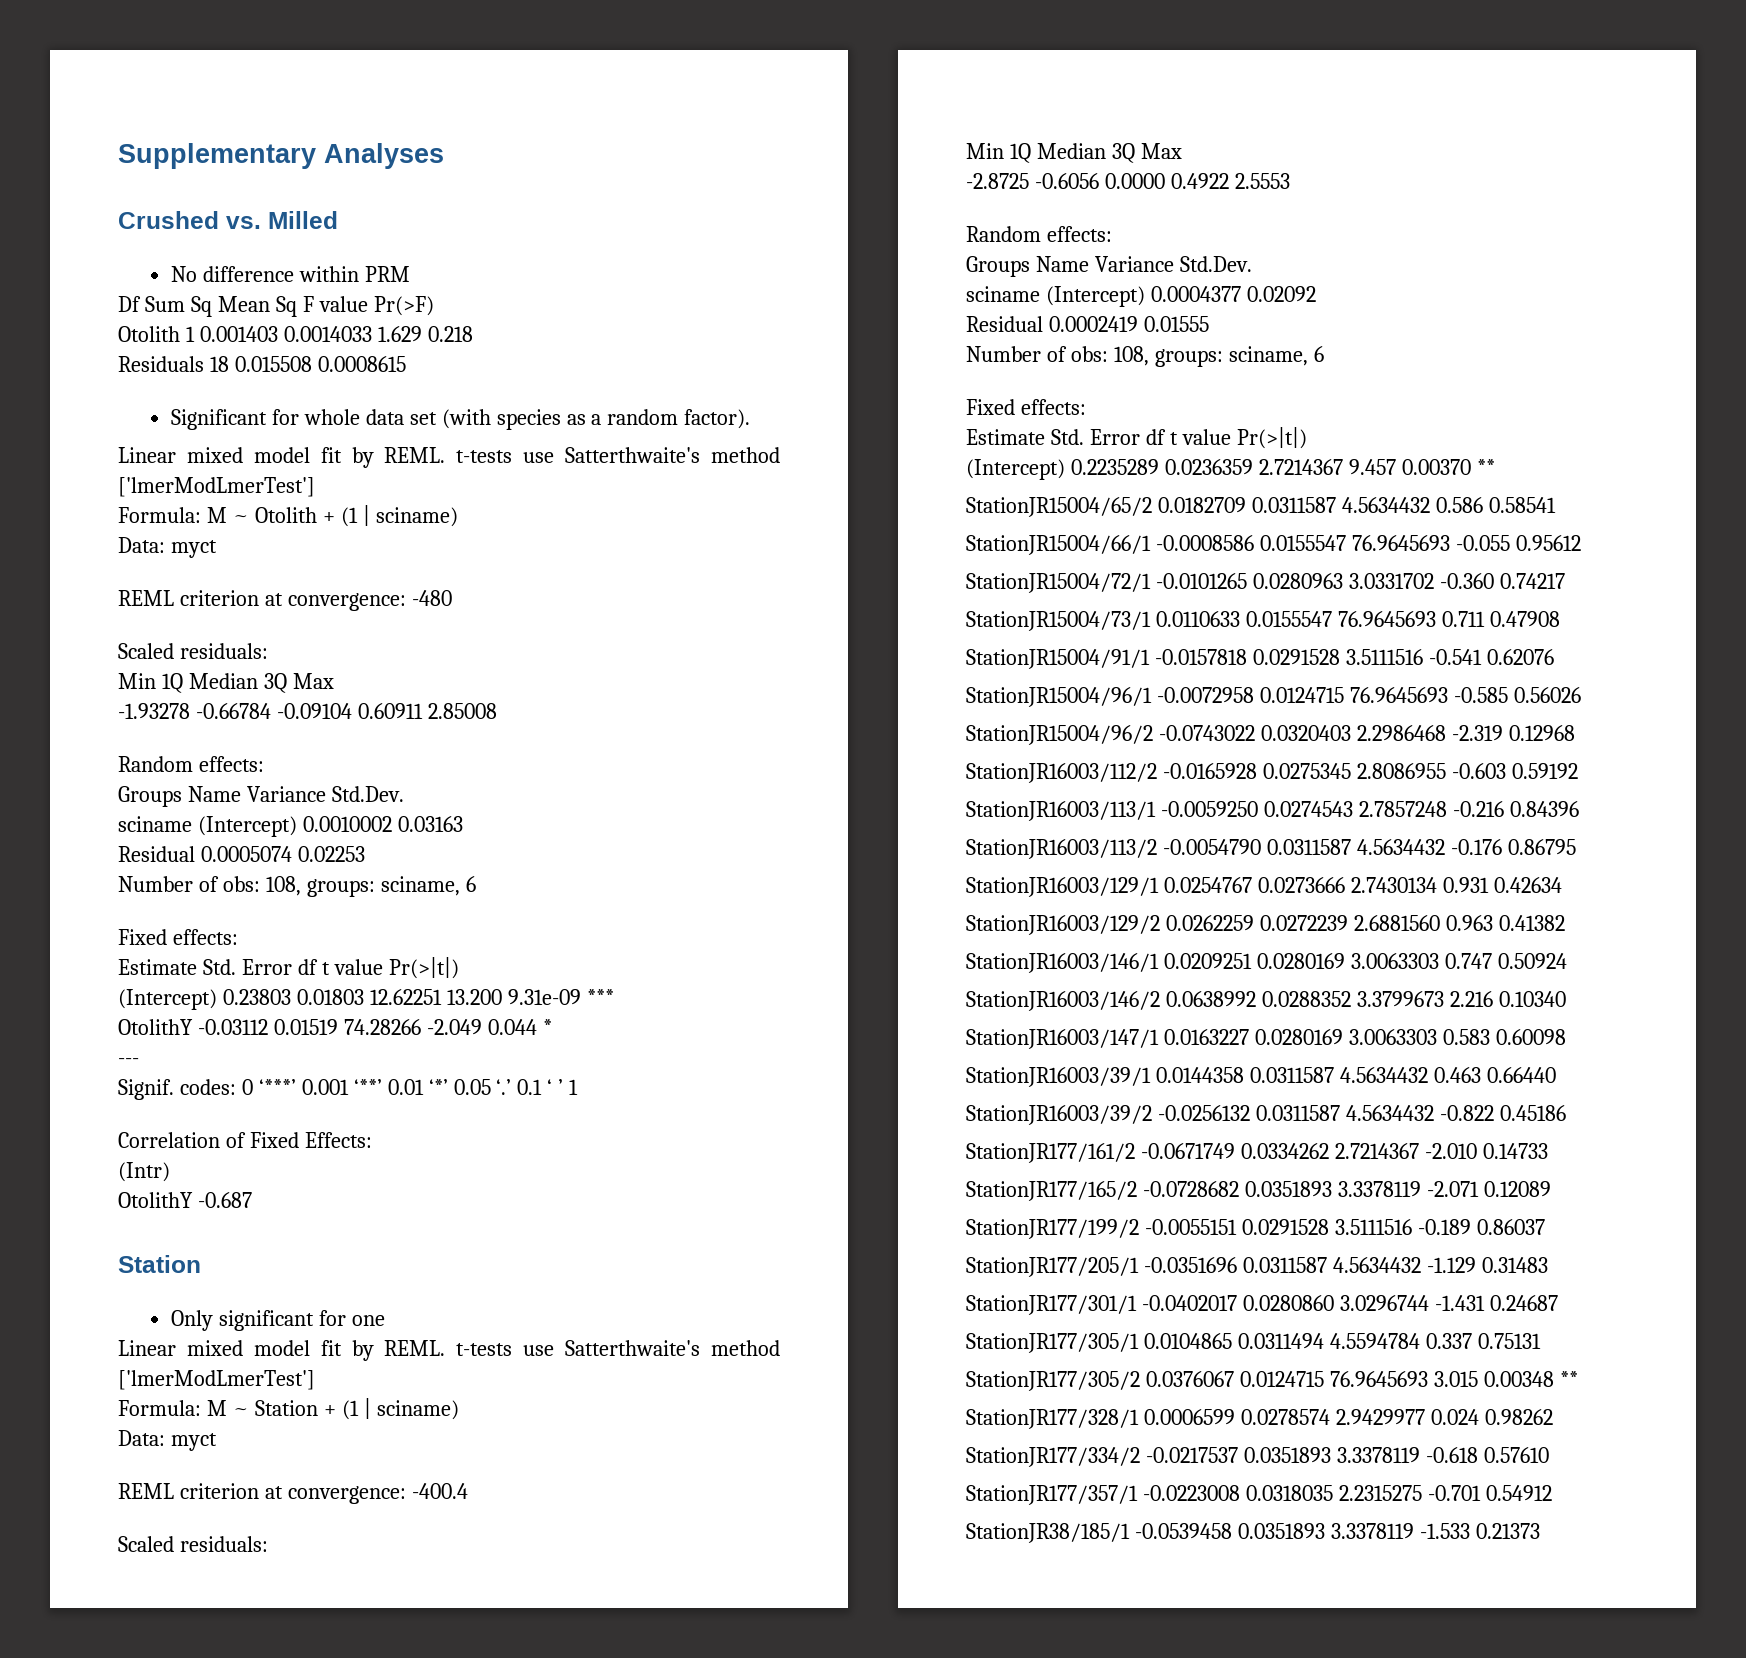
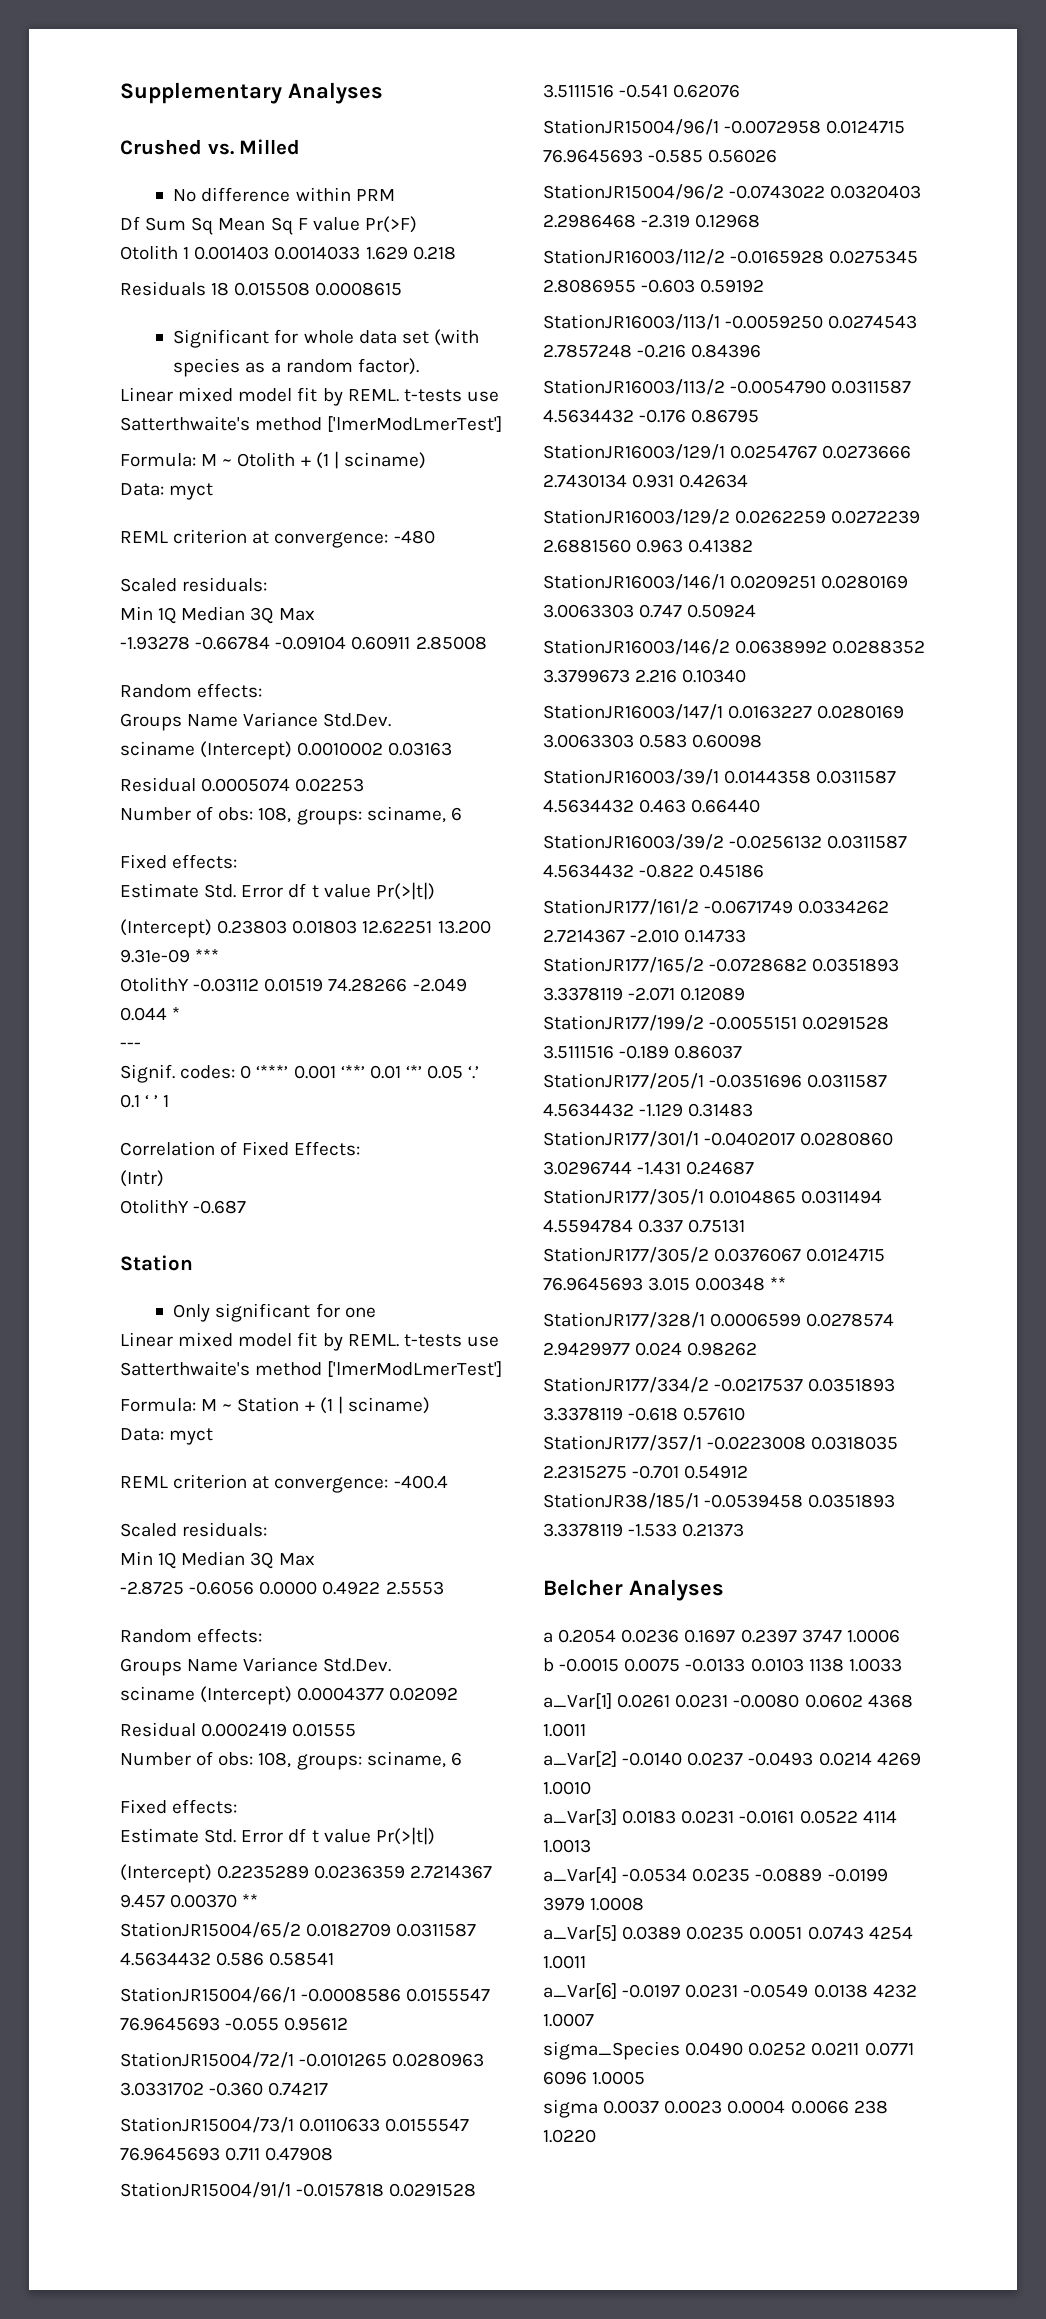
+ Belcher Analyses
+ a 0.2054 0.0236 0.1697 0.2397 3747 1.0006
+ b -0.0015 0.0075 -0.0133 0.0103 1138 1.0033
+ a_Var[1] 0.0261 0.0231 -0.0080 0.0602 4368 1.0011
+ a_Var[2] -0.0140 0.0237 -0.0493 0.0214 4269 1.0010
+ a_Var[3] 0.0183 0.0231 -0.0161 0.0522 4114 1.0013
+ a_Var[4] -0.0534 0.0235 -0.0889 -0.0199 3979 1.0008
+ a_Var[5] 0.0389 0.0235 0.0051 0.0743 4254 1.0011
+ a_Var[6] -0.0197 0.0231 -0.0549 0.0138 4232 1.0007
+ sigma_Species 0.0490 0.0252 0.0211 0.0771 6096 1.0005
+ sigma 0.0037 0.0023 0.0004 0.0066 238 1.0220

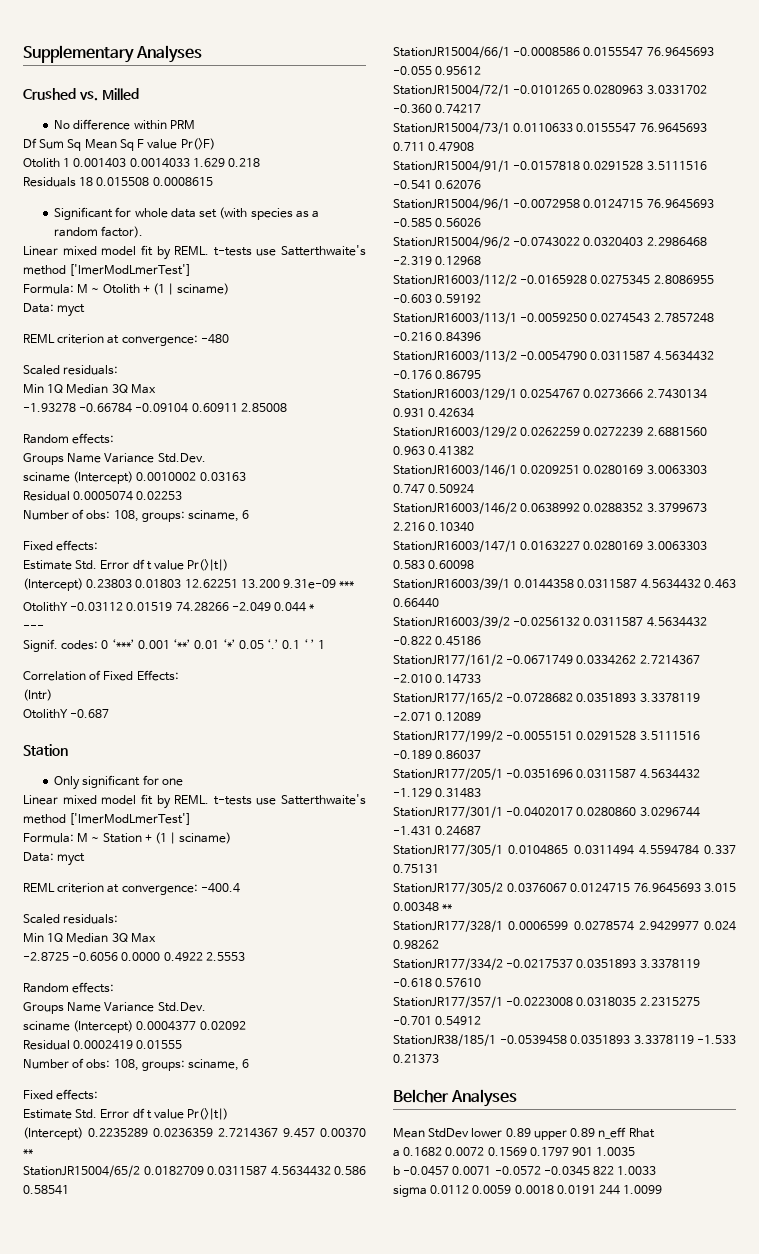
- a 0.2054 0.0236 0.1697 0.2397 3747 1.0006
- b -0.0015 0.0075 -0.0133 0.0103 1138 1.0033
- a_Var[1] 0.0261 0.0231 -0.0080 0.0602 4368 1.0011
- a_Var[2] -0.0140 0.0237 -0.0493 0.0214 4269 1.0010
- a_Var[3] 0.0183 0.0231 -0.0161 0.0522 4114 1.0013
- a_Var[4] -0.0534 0.0235 -0.0889 -0.0199 3979 1.0008
- a_Var[5] 0.0389 0.0235 0.0051 0.0743 4254 1.0011
- a_Var[6] -0.0197 0.0231 -0.0549 0.0138 4232 1.0007
- sigma_Species 0.0490 0.0252 0.0211 0.0771 6096 1.0005
- sigma 0.0037 0.0023 0.0004 0.0066 238 1.0220
+ Mean StdDev lower 0.89 upper 0.89 n_eff Rhat
+ a 0.1682 0.0072 0.1569 0.1797 901 1.0035
+ b -0.0457 0.0071 -0.0572 -0.0345 822 1.0033
+ sigma 0.0112 0.0059 0.0018 0.0191 244 1.0099

